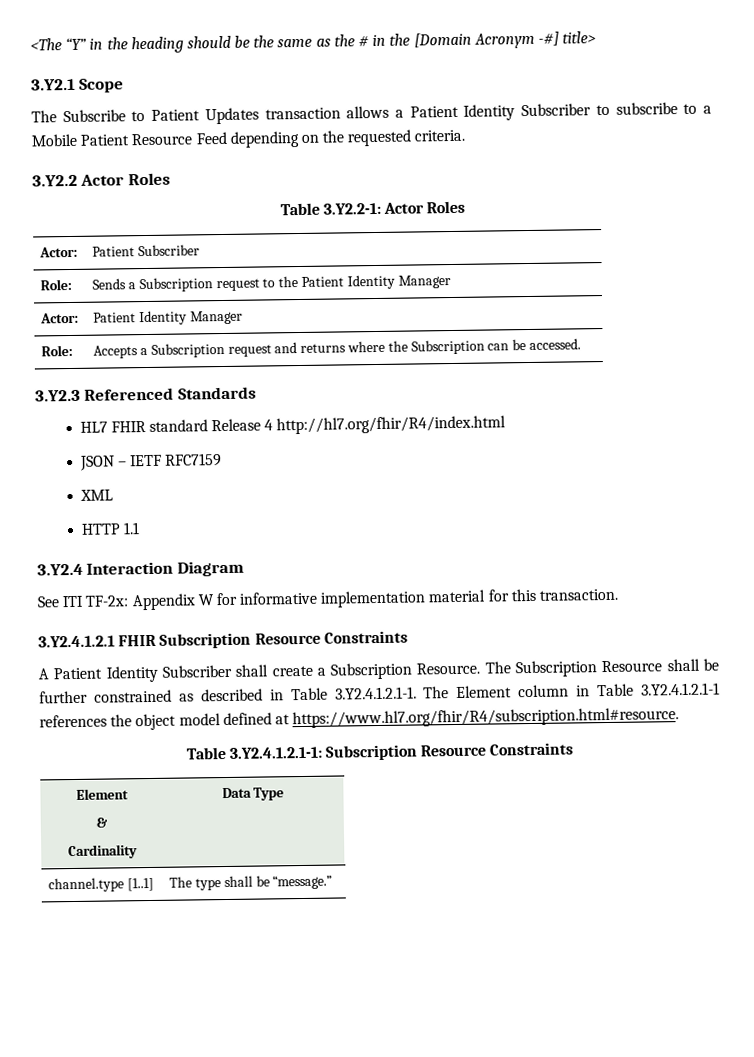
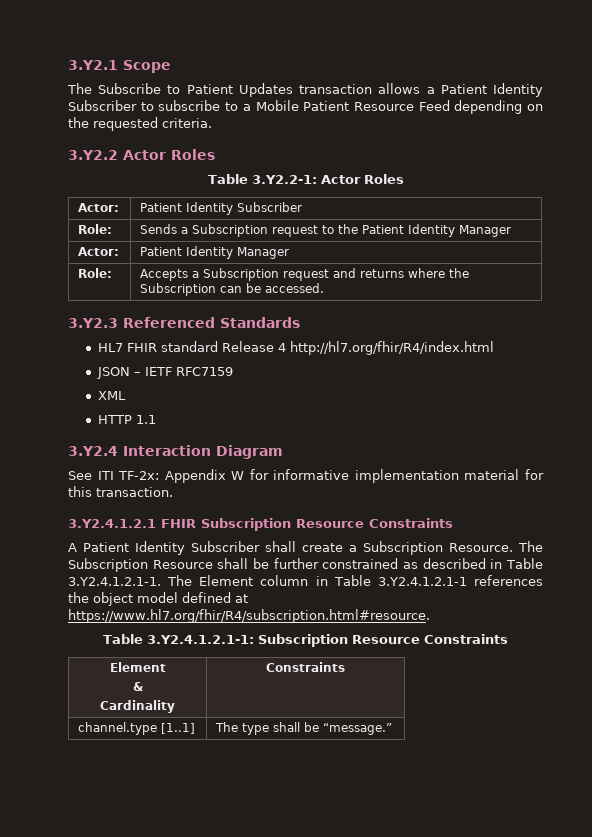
- <The “Y” in the heading should be the same as the # in the [Domain Acronym -#] title>
- Actor: | Patient Subscriber
+ Actor: | Patient Identity Subscriber
  Table 3.Y2.4.1.2.1-1: Subscription Resource Constraints
  Element
  &
- Cardinality | Data Type
+ Cardinality | Constraints

